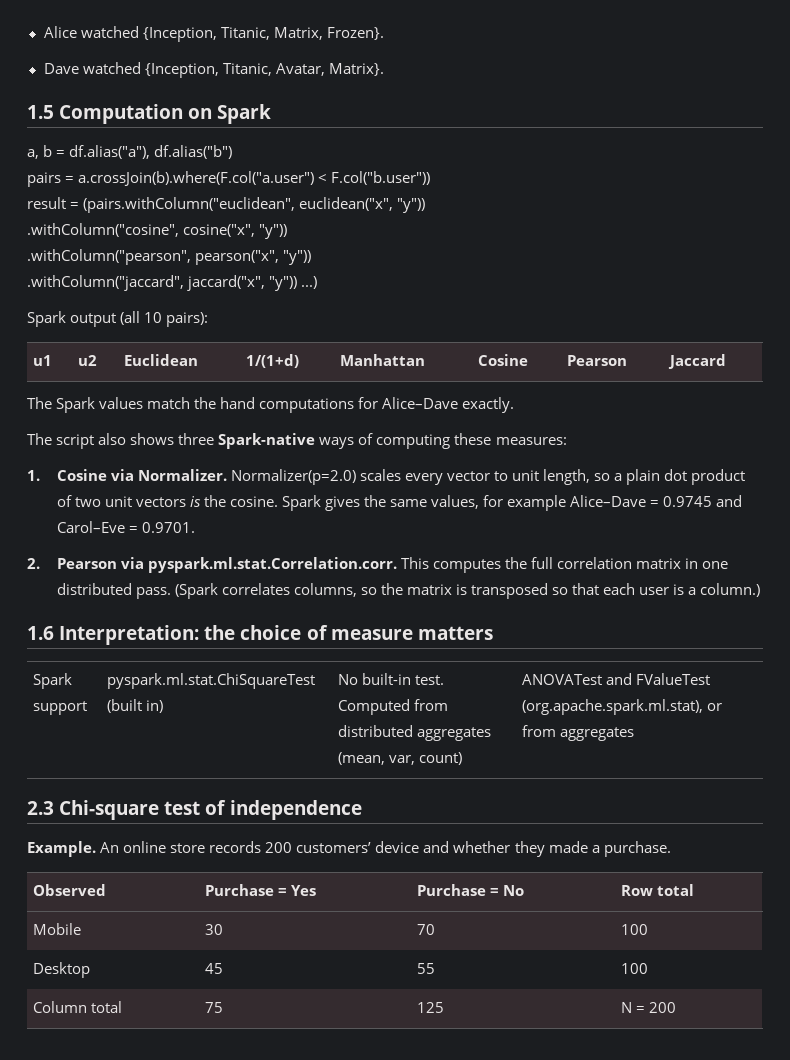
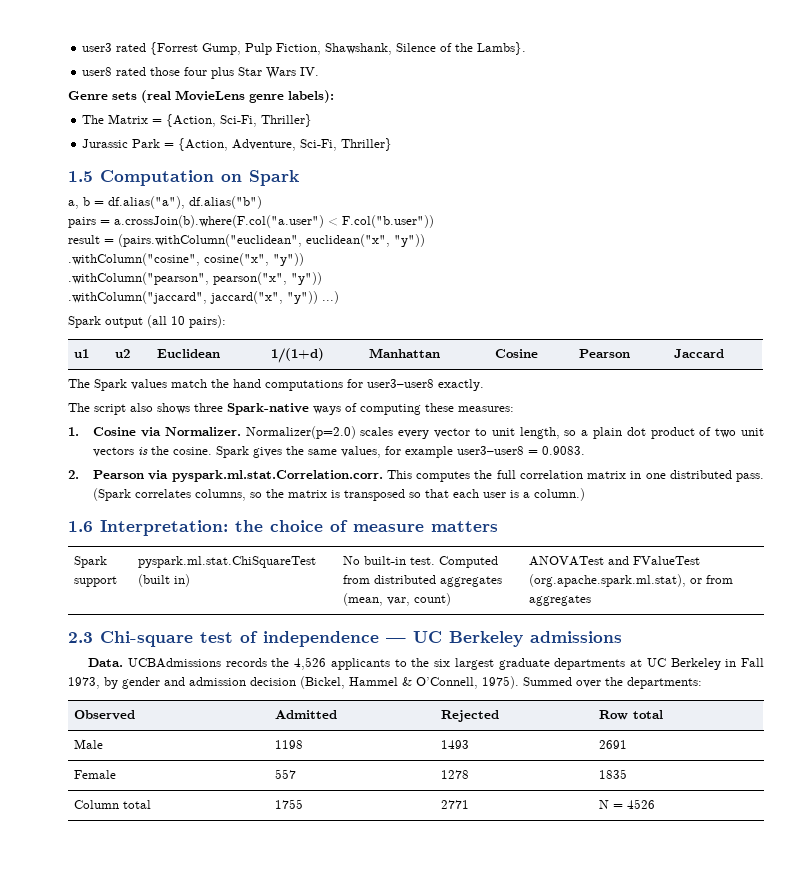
- Alice watched {Inception, Titanic, Matrix, Frozen}.
- Dave watched {Inception, Titanic, Avatar, Matrix}.
+ user3 rated {Forrest Gump, Pulp Fiction, Shawshank, Silence of the Lambs}.
+ user8 rated those four plus Star Wars IV.
+ Genre sets (real MovieLens genre labels):
+ The Matrix = {Action, Sci-Fi, Thriller}
+ Jurassic Park = {Action, Adventure, Sci-Fi, Thriller}
- The Spark values match the hand computations for Alice–Dave exactly.
+ The Spark values match the hand computations for user3–user8 exactly.
- Spark gives the same values, for example Alice–Dave = 0.9745 and Carol–Eve = 0.9701.
+ Spark gives the same values, for example user3–user8 = 0.9083.
- 2.3 Chi-square test of independence
- Example. An online store records 200 customers’ device and whether they made a purchase.
- Observed | Purchase = Yes | Purchase = No | Row total
- Mobile | 30 | 70 | 100
- Desktop | 45 | 55 | 100
+ 2.3 Chi-square test of independence — UC Berkeley admissions
+ Data. UCBAdmissions records the 4,526 applicants to the six largest graduate departments at UC Berkeley in Fall 1973, by gender and admission decision (Bickel, Hammel & O’Connell, 1975). Summed over the departments:
+ Observed | Admitted | Rejected | Row total
+ Male | 1198 | 1493 | 2691
+ Female | 557 | 1278 | 1835
- Column total | 75 | 125 | N = 200
+ Column total | 1755 | 2771 | N = 4526

